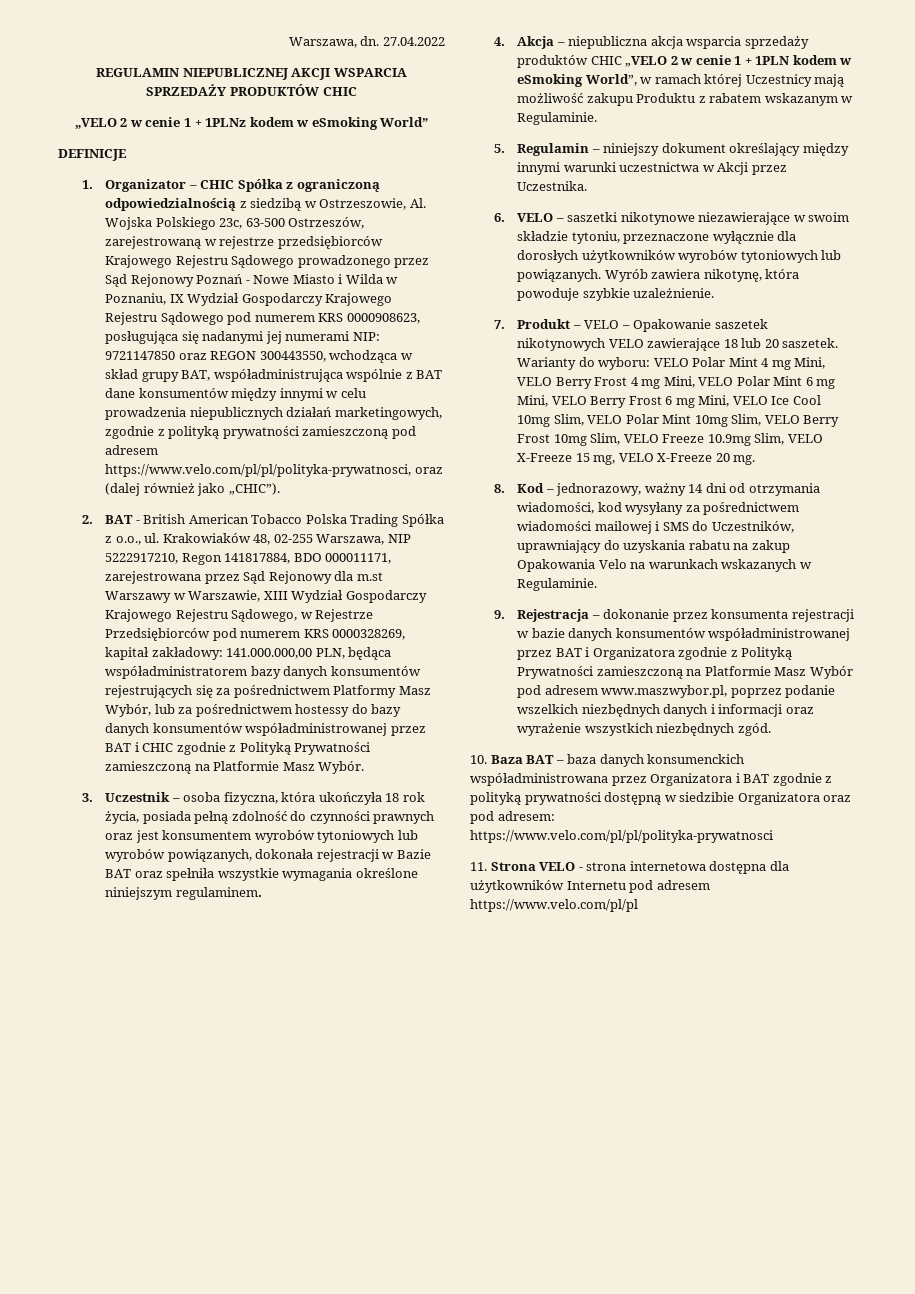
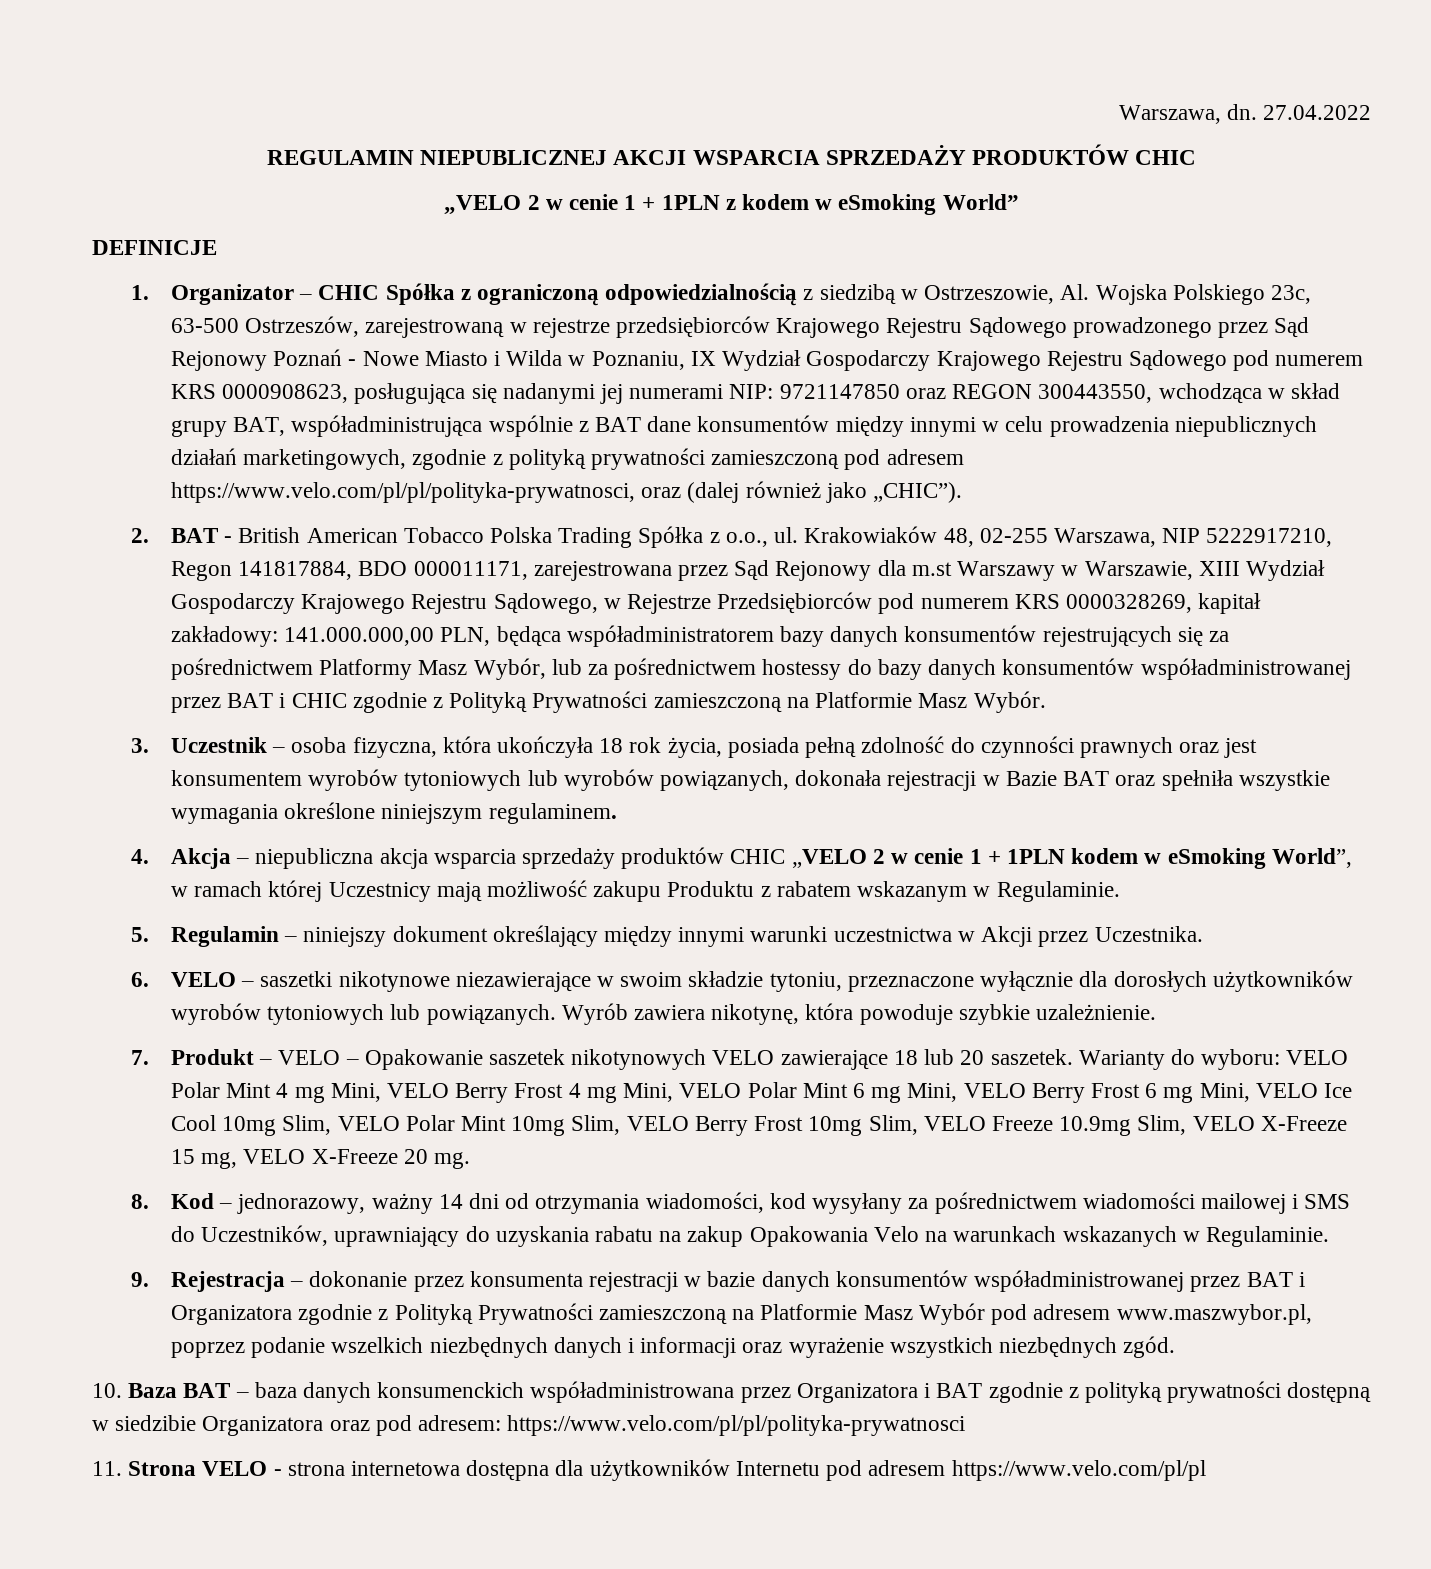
- „VELO 2 w cenie 1 + 1PLNz kodem w eSmoking World”
+ „VELO 2 w cenie 1 + 1PLN z kodem w eSmoking World”

